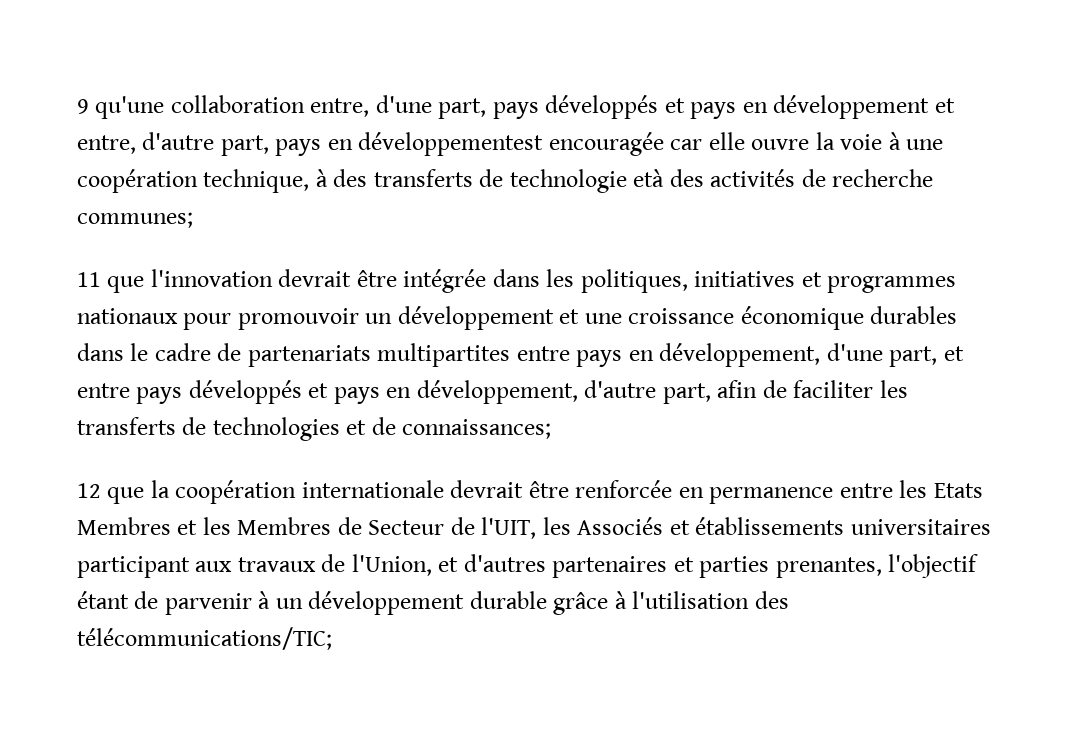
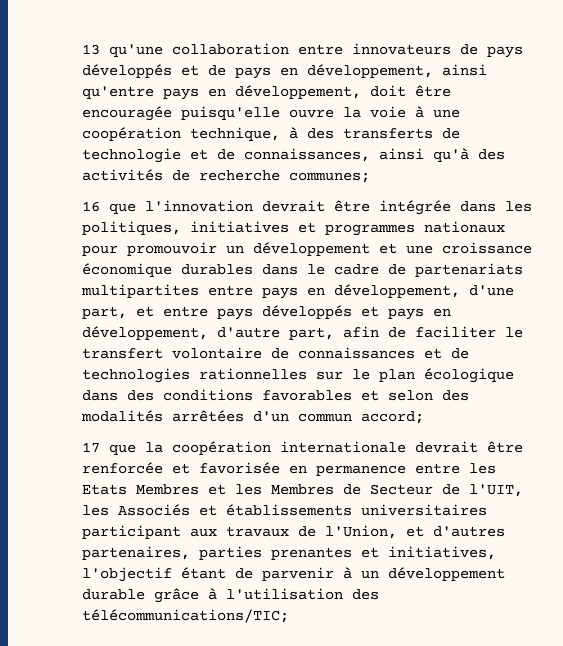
- 9 qu'une collaboration entre, d'une part, pays développés et pays en développement et entre, d'autre part, pays en développementest encouragée car elle ouvre la voie à une coopération technique, à des transferts de technologie età des activités de recherche communes;
+ 13 qu'une collaboration entre innovateurs de pays développés et de pays en développement, ainsi qu'entre pays en développement, doit être encouragée puisqu'elle ouvre la voie à une coopération technique, à des transferts de technologie et de connaissances, ainsi qu'à des activités de recherche communes;
- 11 que l'innovation devrait être intégrée dans les politiques, initiatives et programmes nationaux pour promouvoir un développement et une croissance économique durables dans le cadre de partenariats multipartites entre pays en développement, d'une part, et entre pays développés et pays en développement, d'autre part, afin de faciliter les transferts de technologies et de connaissances;
- 12 que la coopération internationale devrait être renforcée en permanence entre les Etats Membres et les Membres de Secteur de l'UIT, les Associés et établissements universitaires participant aux travaux de l'Union, et d'autres partenaires et parties prenantes, l'objectif étant de parvenir à un développement durable grâce à l'utilisation des télécommunications/TIC;
+ 16 que l'innovation devrait être intégrée dans les politiques, initiatives et programmes nationaux pour promouvoir un développement et une croissance économique durables dans le cadre de partenariats multipartites entre pays en développement, d'une part, et entre pays développés et pays en développement, d'autre part, afin de faciliter le transfert volontaire de connaissances et de technologies rationnelles sur le plan écologique dans des conditions favorables et selon des modalités arrêtées d'un commun accord;
+ 17 que la coopération internationale devrait être renforcée et favorisée en permanence entre les Etats Membres et les Membres de Secteur de l'UIT, les Associés et établissements universitaires participant aux travaux de l'Union, et d'autres partenaires, parties prenantes et initiatives, l'objectif étant de parvenir à un développement durable grâce à l'utilisation des télécommunications/TIC;

